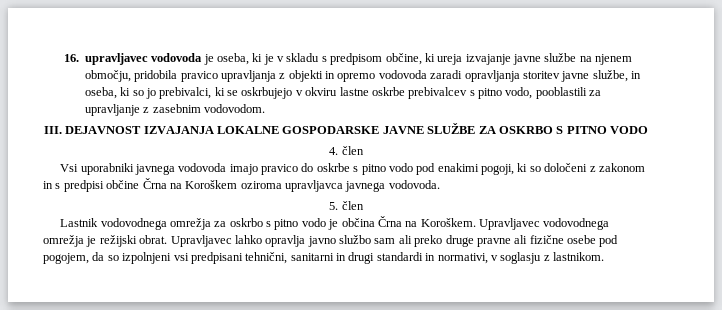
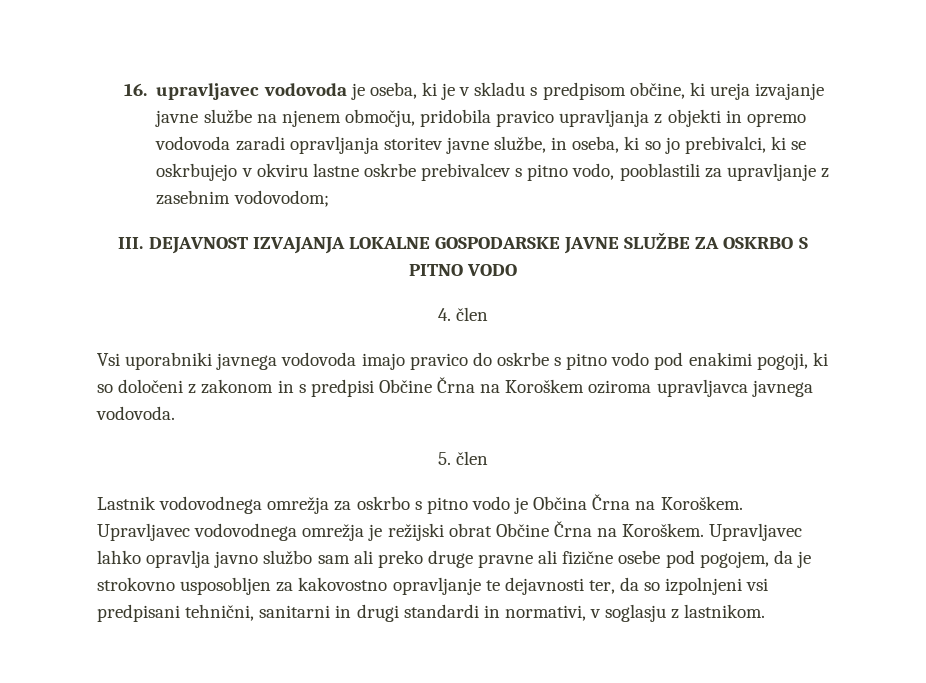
- 16. upravljavec vodovoda je oseba, ki je v skladu s predpisom občine, ki ureja izvajanje javne službe na njenem območju, pridobila pravico upravljanja z objekti in opremo vodovoda zaradi opravljanja storitev javne službe, in oseba, ki so jo prebivalci, ki se oskrbujejo v okviru lastne oskrbe prebivalcev s pitno vodo, pooblastili za upravljanje z zasebnim vodovodom.
+ 16. upravljavec vodovoda je oseba, ki je v skladu s predpisom občine, ki ureja izvajanje javne službe na njenem območju, pridobila pravico upravljanja z objekti in opremo vodovoda zaradi opravljanja storitev javne službe, in oseba, ki so jo prebivalci, ki se oskrbujejo v okviru lastne oskrbe prebivalcev s pitno vodo, pooblastili za upravljanje z zasebnim vodovodom;
- Vsi uporabniki javnega vodovoda imajo pravico do oskrbe s pitno vodo pod enakimi pogoji, ki so določeni z zakonom in s predpisi občine Črna na Koroškem oziroma upravljavca javnega vodovoda.
+ Vsi uporabniki javnega vodovoda imajo pravico do oskrbe s pitno vodo pod enakimi pogoji, ki so določeni z zakonom in s predpisi Občine Črna na Koroškem oziroma upravljavca javnega vodovoda.
- Lastnik vodovodnega omrežja za oskrbo s pitno vodo je občina Črna na Koroškem.
+ Lastnik vodovodnega omrežja za oskrbo s pitno vodo je Občina Črna na Koroškem.
- Upravljavec vodovodnega omrežja je režijski obrat.
+ Upravljavec vodovodnega omrežja je režijski obrat Občine Črna na Koroškem.
- Upravljavec lahko opravlja javno službo sam ali preko druge pravne ali fizične osebe pod pogojem, da so izpolnjeni vsi predpisani tehnični, sanitarni in drugi standardi in normativi, v soglasju z lastnikom.
+ Upravljavec lahko opravlja javno službo sam ali preko druge pravne ali fizične osebe pod pogojem, da je strokovno usposobljen za kakovostno opravljanje te dejavnosti ter, da so izpolnjeni vsi predpisani tehnični, sanitarni in drugi standardi in normativi, v soglasju z lastnikom.

